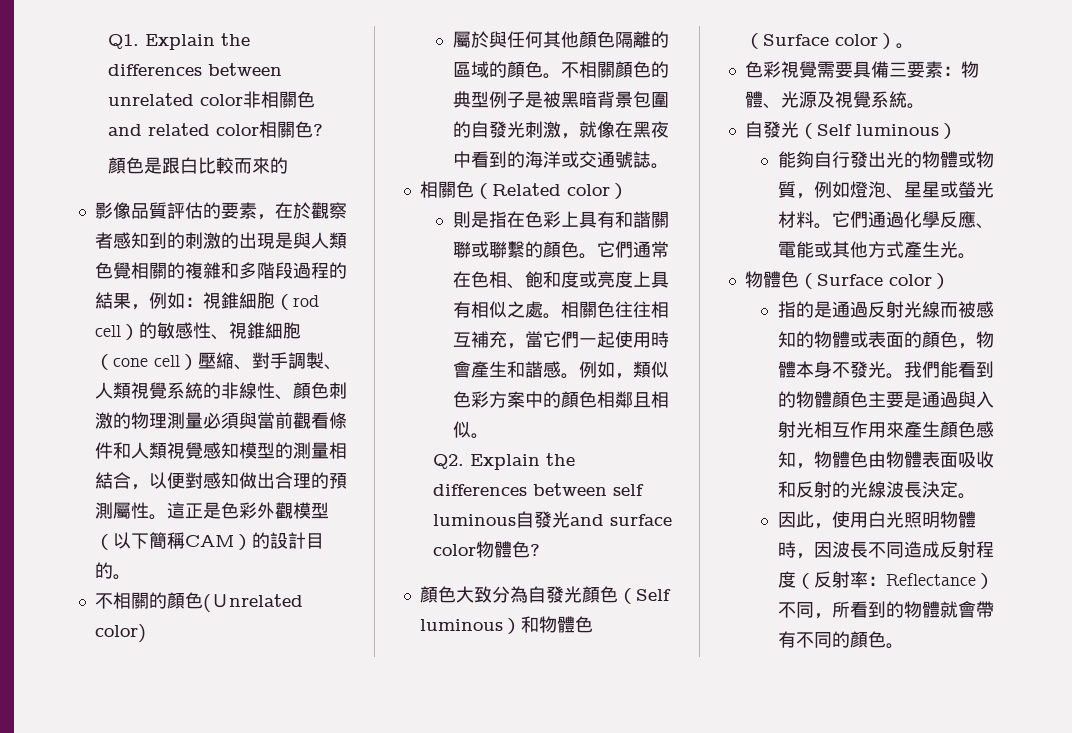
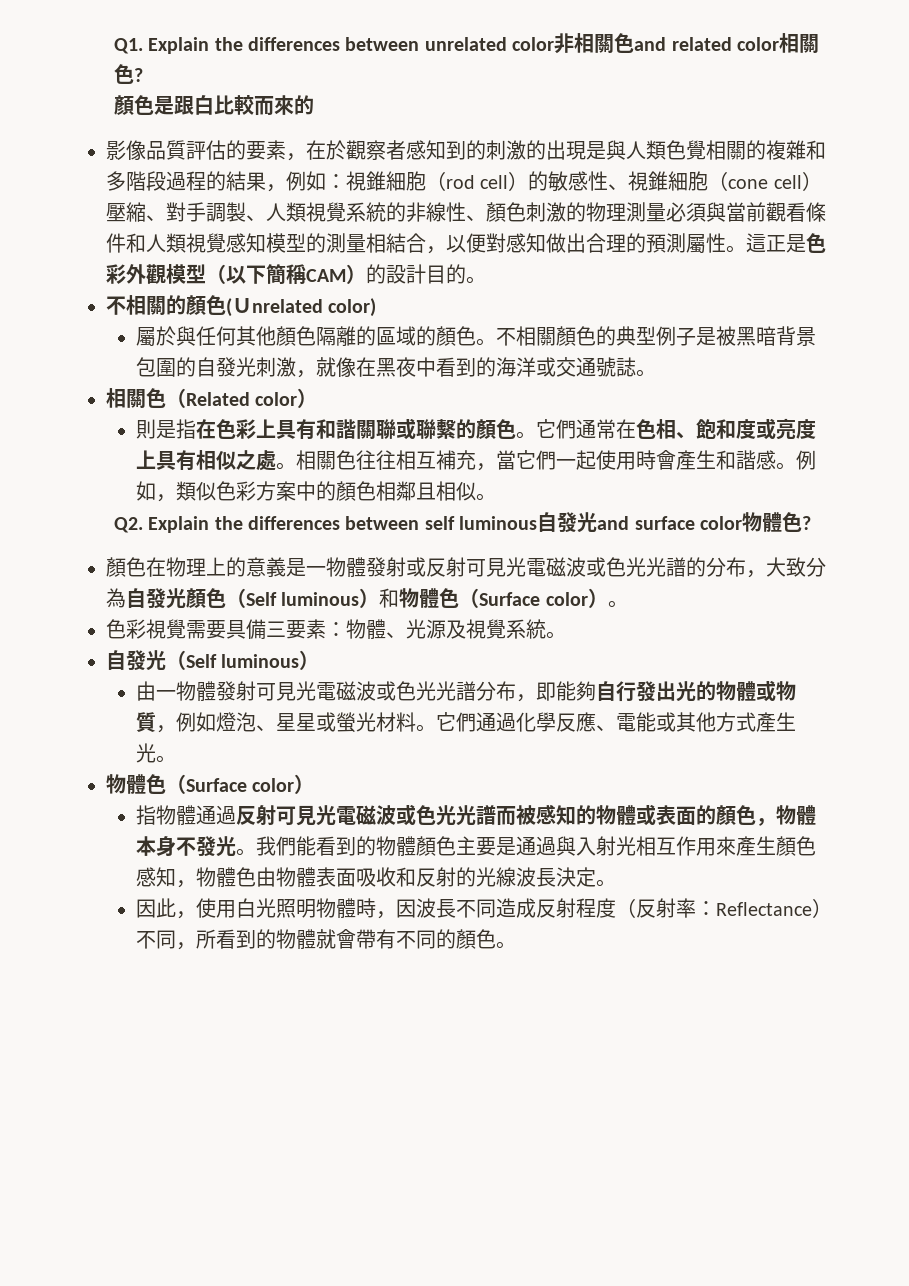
- 顏色大致分為自發光顏色（Self luminous）和物體色（Surface color）。
+ 顏色在物理上的意義是一物體發射或反射可見光電磁波或色光光譜的分布，大致分為自發光顏色（Self luminous）和物體色（Surface color）。
- 能夠自行發出光的物體或物質，例如燈泡、星星或螢光材料。
+ 由一物體發射可見光電磁波或色光光譜分布，即能夠自行發出光的物體或物質，例如燈泡、星星或螢光材料。
- 指的是通過反射光線而被感知的物體或表面的顏色，物體本身不發光。
+ 指物體通過反射可見光電磁波或色光光譜而被感知的物體或表面的顏色，物體本身不發光。

